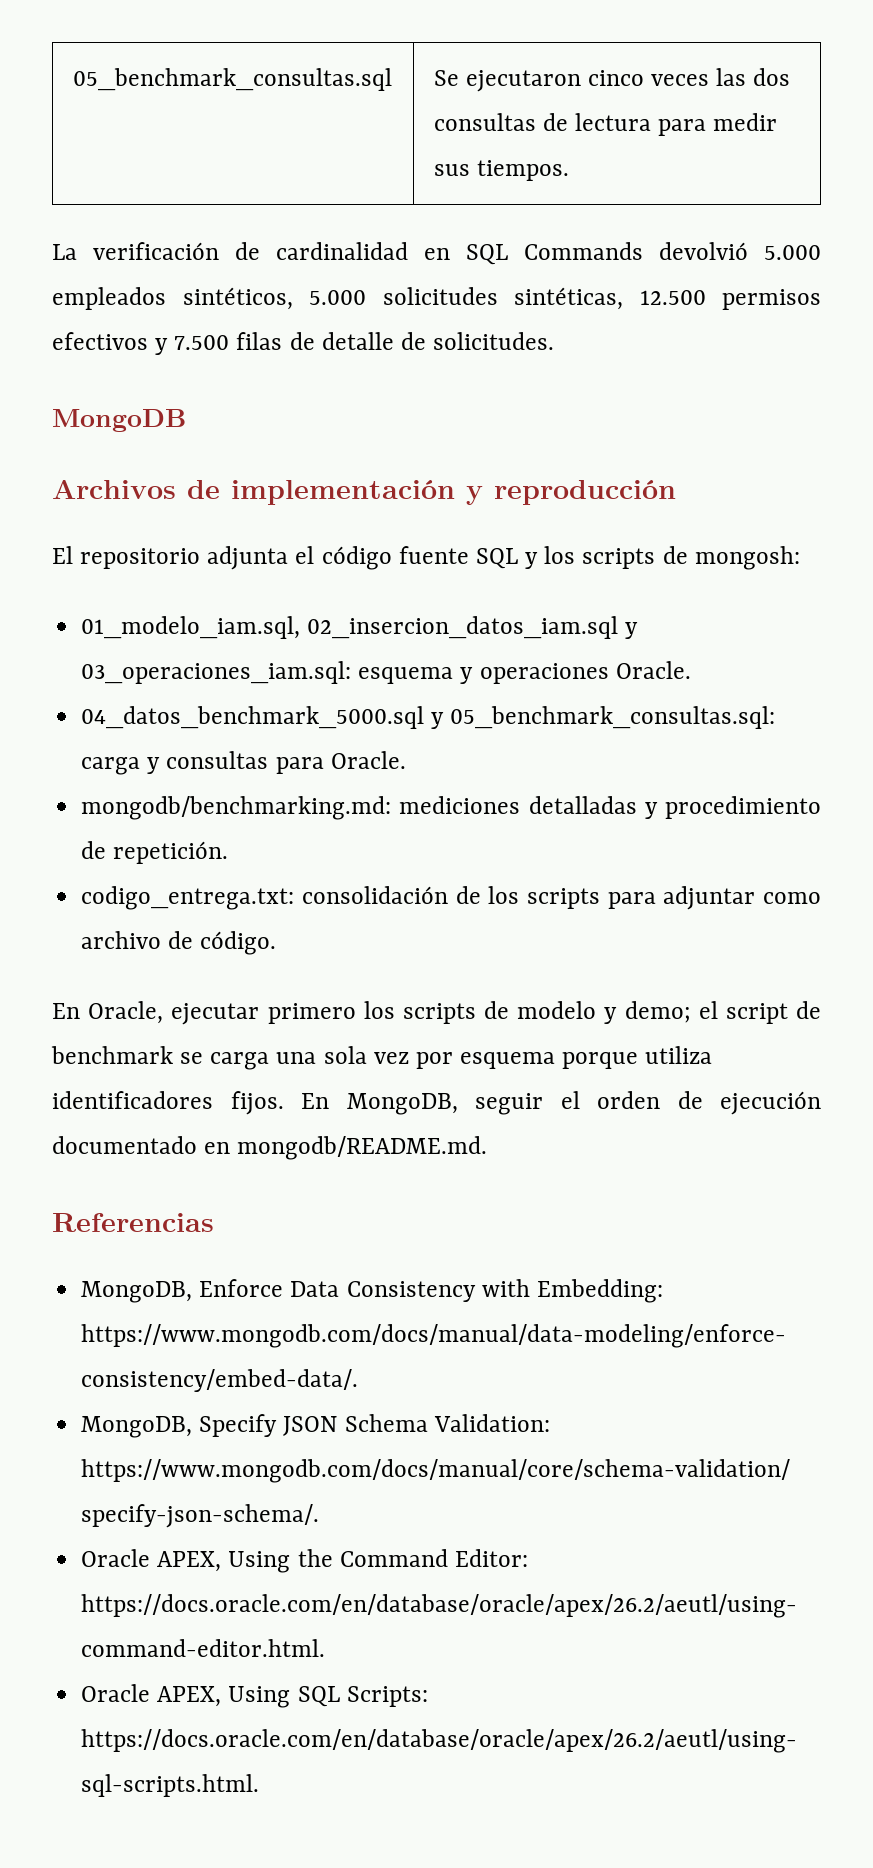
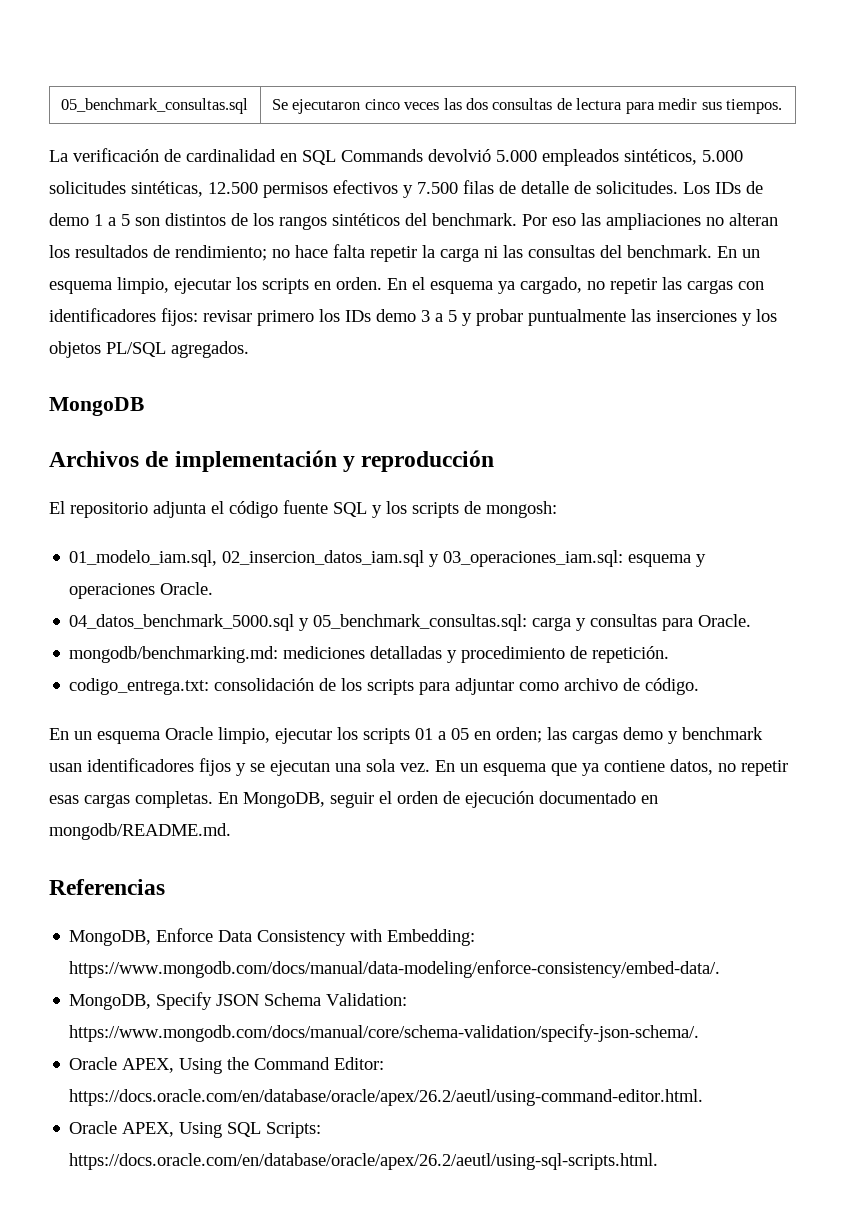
+ Los IDs de demo 1 a 5 son distintos de los rangos sintéticos del benchmark. Por eso las ampliaciones no alteran los resultados de rendimiento; no hace falta repetir la carga ni las consultas del benchmark. En un esquema limpio, ejecutar los scripts en orden. En el esquema ya cargado, no repetir las cargas con identificadores fijos: revisar primero los IDs demo 3 a 5 y probar puntualmente las inserciones y los objetos PL/SQL agregados.
- En Oracle, ejecutar primero los scripts de modelo y demo; el script de benchmark se carga una sola vez por esquema porque utiliza identificadores fijos.
+ En un esquema Oracle limpio, ejecutar los scripts 01 a 05 en orden; las cargas demo y benchmark usan identificadores fijos y se ejecutan una sola vez. En un esquema que ya contiene datos, no repetir esas cargas completas.

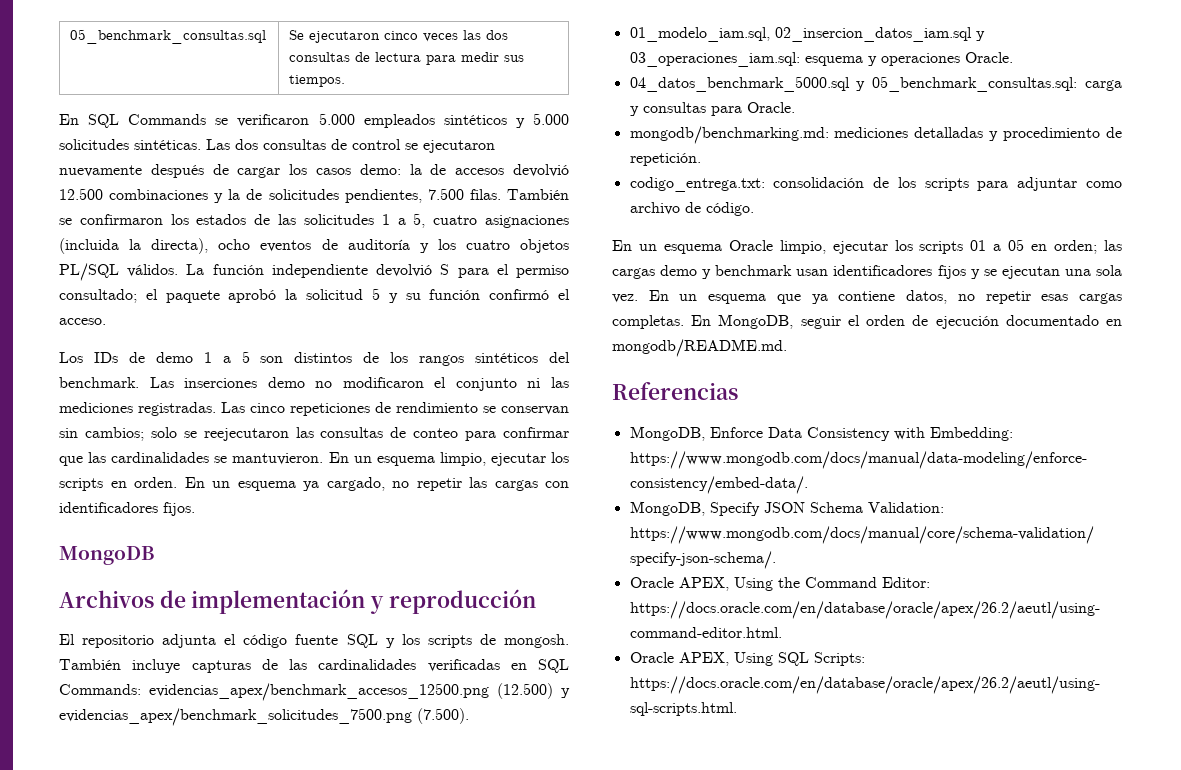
- La verificación de cardinalidad en SQL Commands devolvió 5.000 empleados sintéticos, 5.000 solicitudes sintéticas, 12.500 permisos efectivos y 7.500 filas de detalle de solicitudes. Los IDs de demo 1 a 5 son distintos de los rangos sintéticos del benchmark.
+ En SQL Commands se verificaron 5.000 empleados sintéticos y 5.000 solicitudes sintéticas. Las dos consultas de control se ejecutaron nuevamente después de cargar los casos demo: la de accesos devolvió 12.500 combinaciones y la de solicitudes pendientes, 7.500 filas. También se confirmaron los estados de las solicitudes 1 a 5, cuatro asignaciones (incluida la directa), ocho eventos de auditoría y los cuatro objetos PL/SQL válidos. La función independiente devolvió S para el permiso consultado; el paquete aprobó la solicitud 5 y su función confirmó el acceso.
+ Los IDs de demo 1 a 5 son distintos de los rangos sintéticos del benchmark.
- Por eso las ampliaciones no alteran los resultados de rendimiento; no hace falta repetir la carga ni las consultas del benchmark.
+ Las inserciones demo no modificaron el conjunto ni las mediciones registradas. Las cinco repeticiones de rendimiento se conservan sin cambios; solo se reejecutaron las consultas de conteo para confirmar que las cardinalidades se mantuvieron.
- En el esquema ya cargado, no repetir las cargas con identificadores fijos: revisar primero los IDs demo 3 a 5 y probar puntualmente las inserciones y los objetos PL/SQL agregados.
+ En un esquema ya cargado, no repetir las cargas con identificadores fijos.
- El repositorio adjunta el código fuente SQL y los scripts de mongosh:
+ El repositorio adjunta el código fuente SQL y los scripts de mongosh. También incluye capturas de las cardinalidades verificadas en SQL Commands: evidencias_apex/benchmark_accesos_12500.png (12.500) y evidencias_apex/benchmark_solicitudes_7500.png (7.500).

